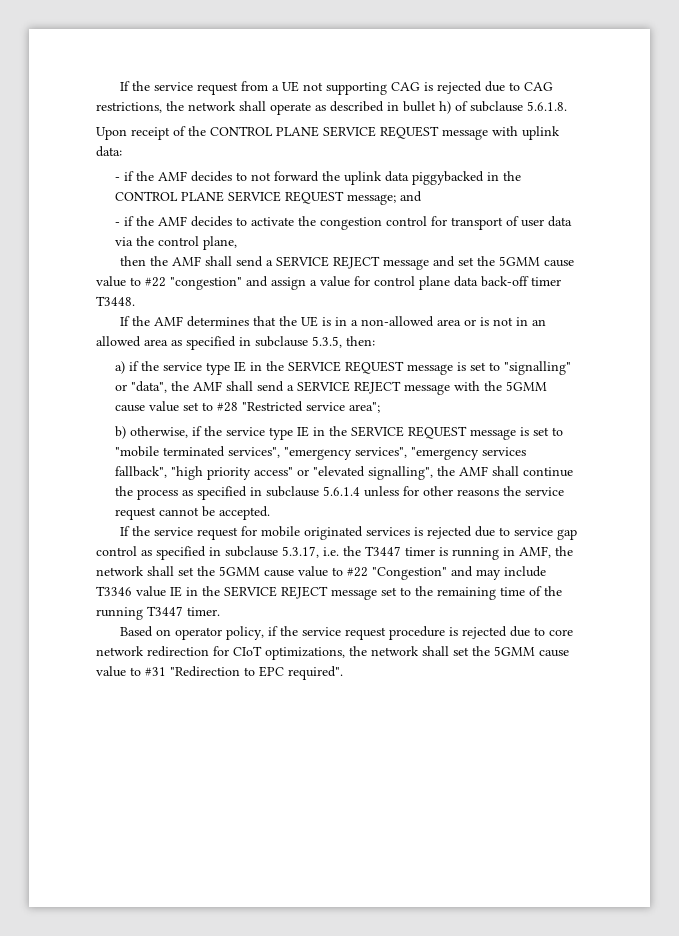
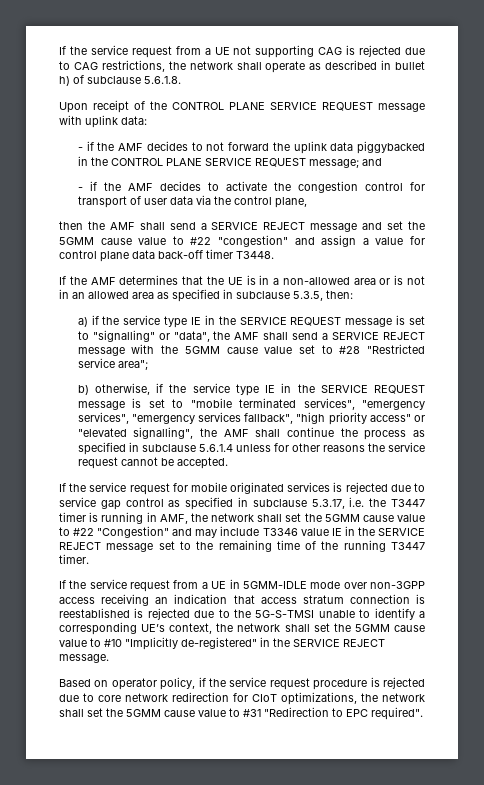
+ If the service request from a UE in 5GMM-IDLE mode over non-3GPP access receiving an indication that access stratum connection is reestablished is rejected due to the 5G-S-TMSI unable to identify a corresponding UE’s context, the network shall set the 5GMM cause value to #10 "Implicitly de-registered" in the SERVICE REJECT message.

